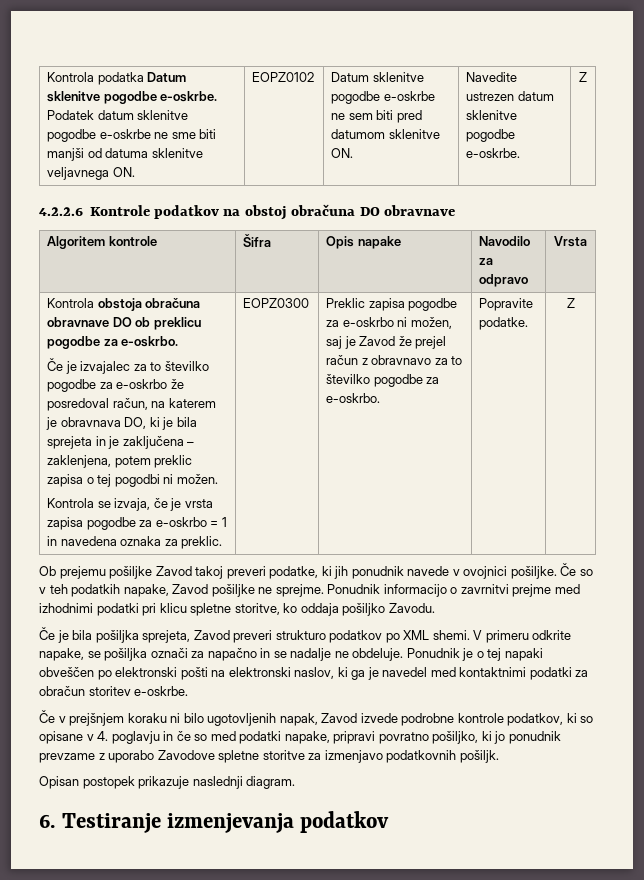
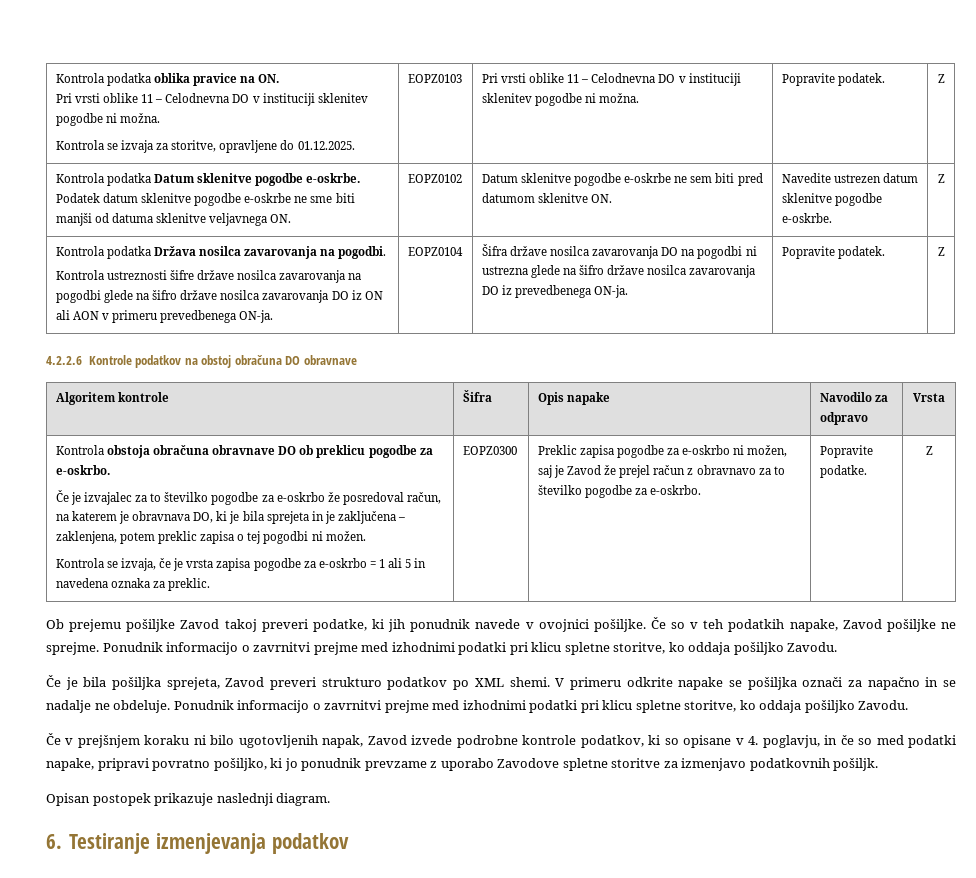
+ Kontrola podatka oblika pravice na ON.
+ Pri vrsti oblike 11 – Celodnevna DO v instituciji sklenitev pogodbe ni možna.
+ Kontrola se izvaja za storitve, opravljene do 01.12.2025. | EOPZ0103 | Pri vrsti oblike 11 – Celodnevna DO v instituciji sklenitev pogodbe ni možna. | Popravite podatek. | Z
+ Kontrola podatka Država nosilca zavarovanja na pogodbi.
+ Kontrola ustreznosti šifre države nosilca zavarovanja na pogodbi glede na šifro države nosilca zavarovanja DO iz ON ali AON v primeru prevedbenega ON-ja. | EOPZ0104 | Šifra države nosilca zavarovanja DO na pogodbi ni ustrezna glede na šifro države nosilca zavarovanja DO iz prevedbenega ON-ja. | Popravite podatek. | Z
- Kontrola se izvaja, če je vrsta zapisa pogodbe za e-oskrbo = 1 in navedena oznaka za preklic.
+ Kontrola se izvaja, če je vrsta zapisa pogodbe za e-oskrbo = 1 ali 5 in navedena oznaka za preklic.
- V primeru odkrite napake, se pošiljka označi za napačno in se nadalje ne obdeluje. Ponudnik je o tej napaki obveščen po elektronski pošti na elektronski naslov, ki ga je navedel med kontaktnimi podatki za obračun storitev e-oskrbe.
+ V primeru odkrite napake se pošiljka označi za napačno in se nadalje ne obdeluje. Ponudnik informacijo o zavrnitvi prejme med izhodnimi podatki pri klicu spletne storitve, ko oddaja pošiljko Zavodu.
- Če v prejšnjem koraku ni bilo ugotovljenih napak, Zavod izvede podrobne kontrole podatkov, ki so opisane v 4. poglavju in če so med podatki napake, pripravi povratno pošiljko, ki jo ponudnik prevzame z uporabo Zavodove spletne storitve za izmenjavo podatkovnih pošiljk.
+ Če v prejšnjem koraku ni bilo ugotovljenih napak, Zavod izvede podrobne kontrole podatkov, ki so opisane v 4. poglavju, in če so med podatki napake, pripravi povratno pošiljko, ki jo ponudnik prevzame z uporabo Zavodove spletne storitve za izmenjavo podatkovnih pošiljk.

